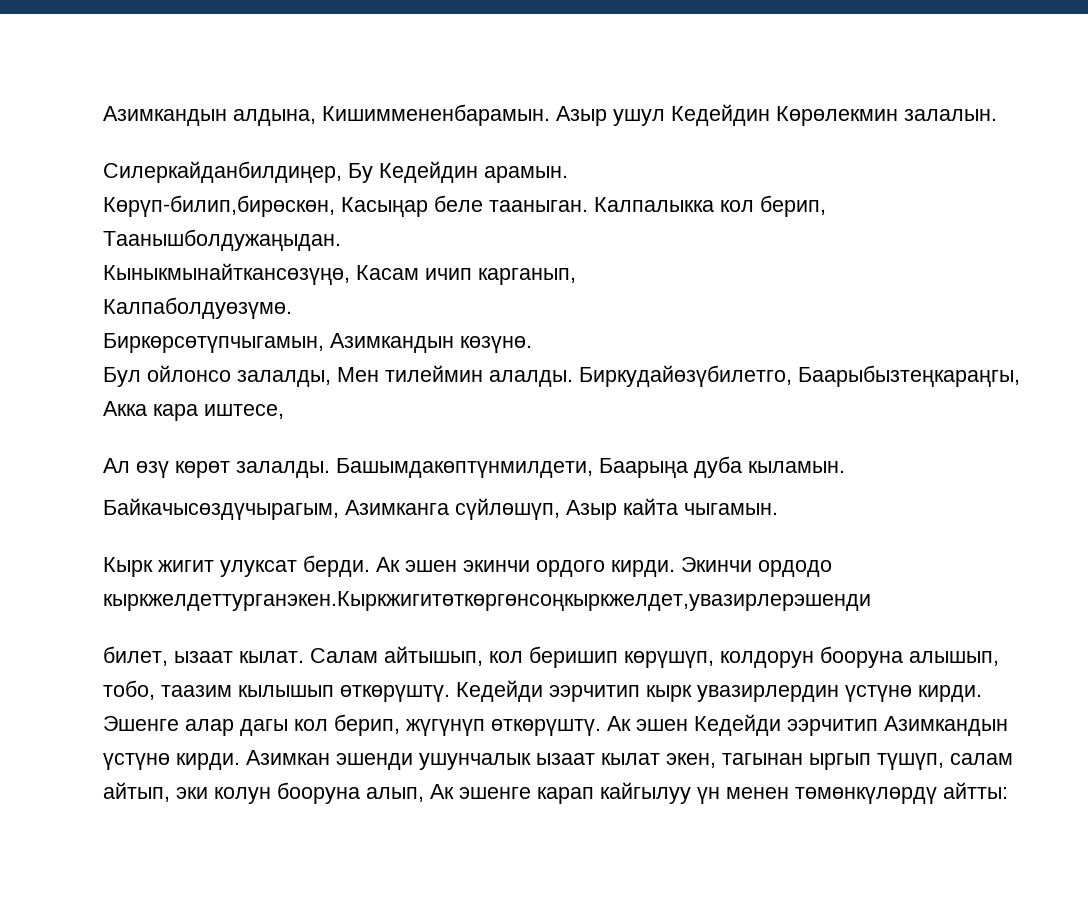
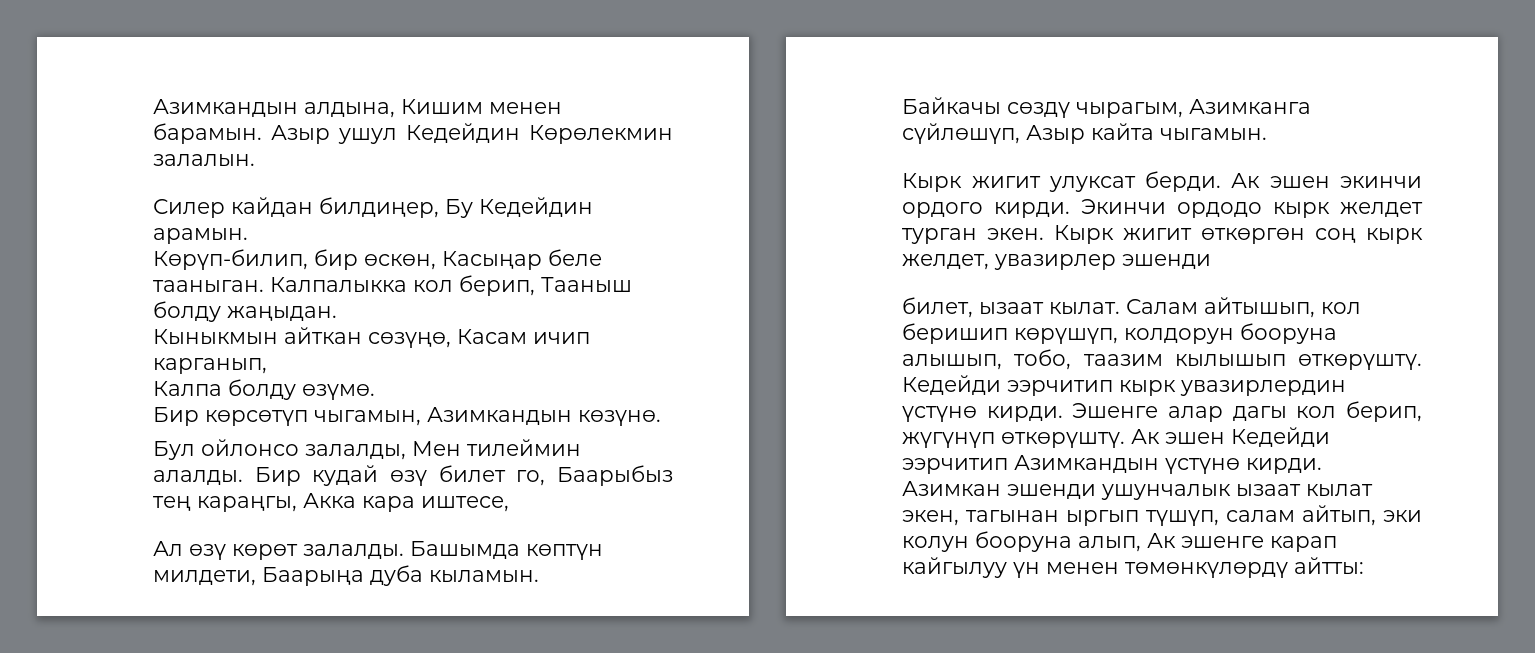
- Азимкандын алдына, Кишиммененбарамын.
+ Азимкандын алдына, Кишим менен барамын.
- Силеркайданбилдиңер, Бу Кедейдин арамын.
+ Силер кайдан билдиңер, Бу Кедейдин арамын.
- Көрүп-билип,бирөскөн, Касыңар беле тааныган.
+ Көрүп-билип, бир өскөн, Касыңар беле тааныган.
- Калпалыкка кол берип, Таанышболдужаңыдан.
- Кыныкмынайткансөзүңө, Касам ичип карганып,
- Калпаболдуөзүмө.
- Биркөрсөтүпчыгамын, Азимкандын көзүнө.
+ Калпалыкка кол берип, Тааныш болду жаңыдан.
+ Кыныкмын айткан сөзүңө, Касам ичип карганып,
+ Калпа болду өзүмө.
+ Бир көрсөтүп чыгамын, Азимкандын көзүнө.
- Биркудайөзүбилетго, Баарыбызтеңкараңгы, Акка кара иштесе,
+ Бир кудай өзү билет го, Баарыбыз тең караңгы, Акка кара иштесе,
- Башымдакөптүнмилдети, Баарыңа дуба кыламын.
+ Башымда көптүн милдети, Баарыңа дуба кыламын.
- Байкачысөздүчырагым, Азимканга сүйлөшүп, Азыр кайта чыгамын.
+ Байкачы сөздү чырагым, Азимканга сүйлөшүп, Азыр кайта чыгамын.
- Экинчи ордодо кыркжелдеттурганэкен.Кыркжигитөткөргөнсоңкыркжелдет,увазирлерэшенди
+ Экинчи ордодо кырк желдет турган экен. Кырк жигит өткөргөн соң кырк желдет, увазирлер эшенди

